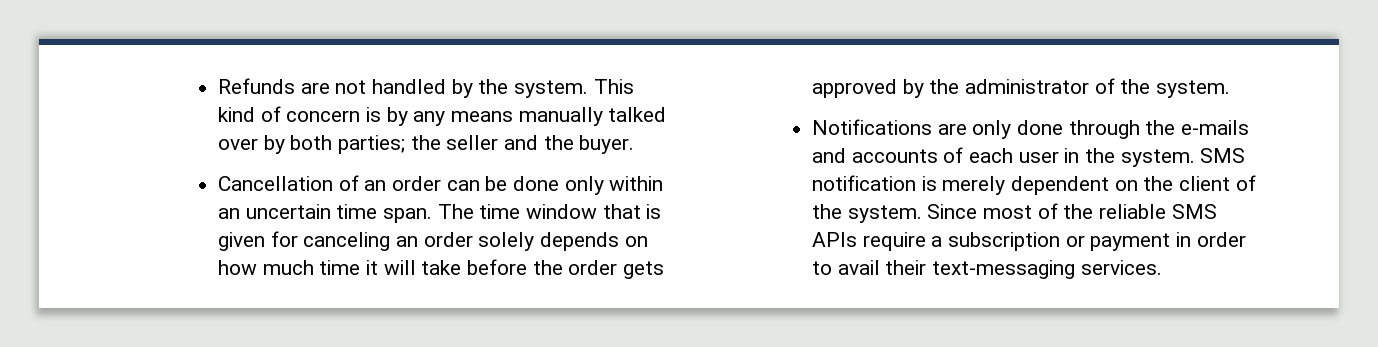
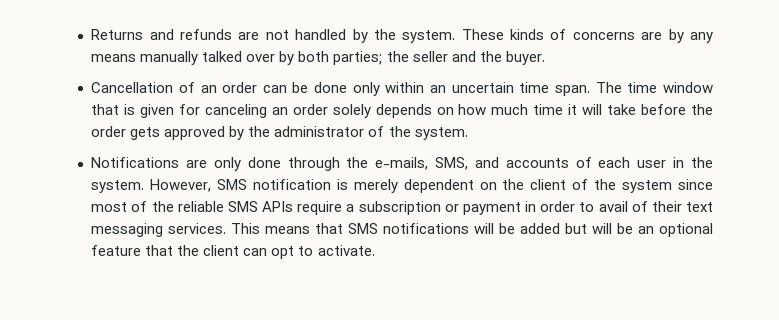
- Refunds are not handled by the system.
+ Returns and refunds are not handled by the system.
- This kind of concern is by any means manually talked over by both parties; the seller and the buyer.
+ These kinds of concerns are by any means manually talked over by both parties; the seller and the buyer.
- Notifications are only done through the e-mails and accounts of each user in the system.
+ Notifications are only done through the e-mails, SMS, and accounts of each user in the system.
- SMS notification is merely dependent on the client of the system. Since most of the reliable SMS APIs require a subscription or payment in order to avail their text-messaging services.
+ However, SMS notification is merely dependent on the client of the system since most of the reliable SMS APIs require a subscription or payment in order to avail of their text messaging services. This means that SMS notifications will be added but will be an optional feature that the client can opt to activate.

